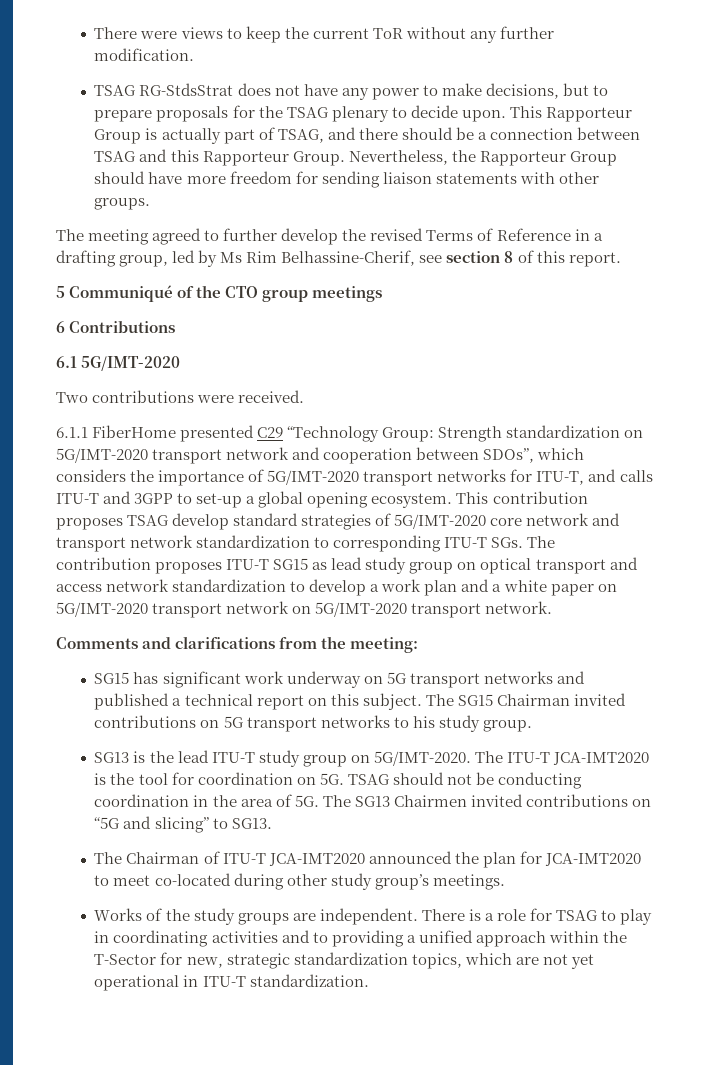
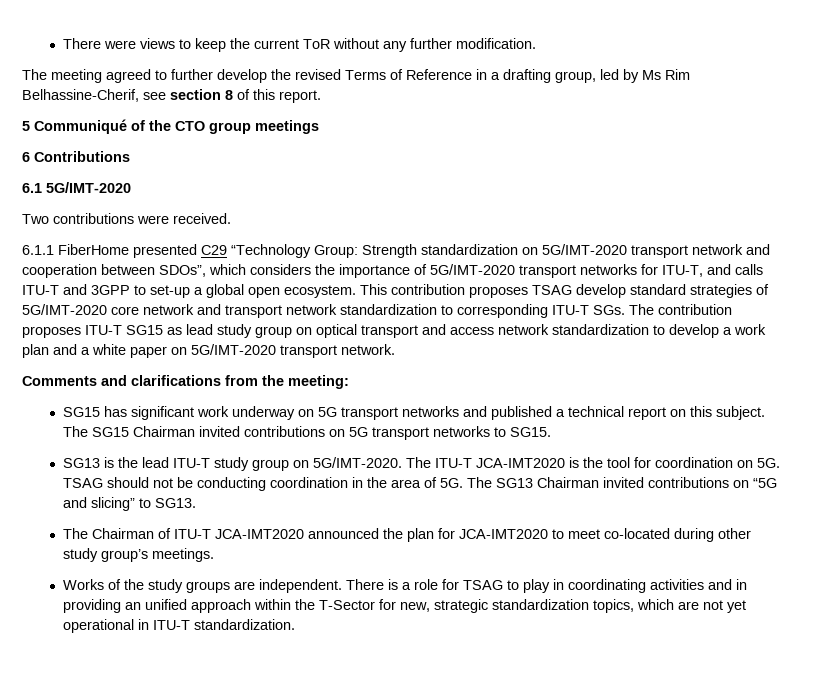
- TSAG RG-StdsStrat does not have any power to make decisions, but to prepare proposals for the TSAG plenary to decide upon. This Rapporteur Group is actually part of TSAG, and there should be a connection between TSAG and this Rapporteur Group. Nevertheless, the Rapporteur Group should have more freedom for sending liaison statements with other groups.
- 6.1.1 FiberHome presented C29 “Technology Group: Strength standardization on 5G/IMT-2020 transport network and cooperation between SDOs”, which considers the importance of 5G/IMT-2020 transport networks for ITU-T, and calls ITU-T and 3GPP to set-up a global opening ecosystem.
+ 6.1.1 FiberHome presented C29 “Technology Group: Strength standardization on 5G/IMT-2020 transport network and cooperation between SDOs”, which considers the importance of 5G/IMT-2020 transport networks for ITU-T, and calls ITU-T and 3GPP to set-up a global open ecosystem.
- This contribution proposes TSAG develop standard strategies of 5G/IMT-2020 core network and transport network standardization to corresponding ITU-T SGs. The contribution proposes ITU-T SG15 as lead study group on optical transport and access network standardization to develop a work plan and a white paper on 5G/IMT-2020 transport network on 5G/IMT-2020 transport network.
+ This contribution proposes TSAG develop standard strategies of 5G/IMT-2020 core network and transport network standardization to corresponding ITU-T SGs. The contribution proposes ITU-T SG15 as lead study group on optical transport and access network standardization to develop a work plan and a white paper on 5G/IMT-2020 transport network.
- The SG15 Chairman invited contributions on 5G transport networks to his study group.
+ The SG15 Chairman invited contributions on 5G transport networks to SG15.
- The SG13 Chairmen invited contributions on “5G and slicing” to SG13.
+ The SG13 Chairman invited contributions on “5G and slicing” to SG13.
- There is a role for TSAG to play in coordinating activities and to providing a unified approach within the T-Sector for new, strategic standardization topics, which are not yet operational in ITU-T standardization.
+ There is a role for TSAG to play in coordinating activities and in providing an unified approach within the T-Sector for new, strategic standardization topics, which are not yet operational in ITU-T standardization.

